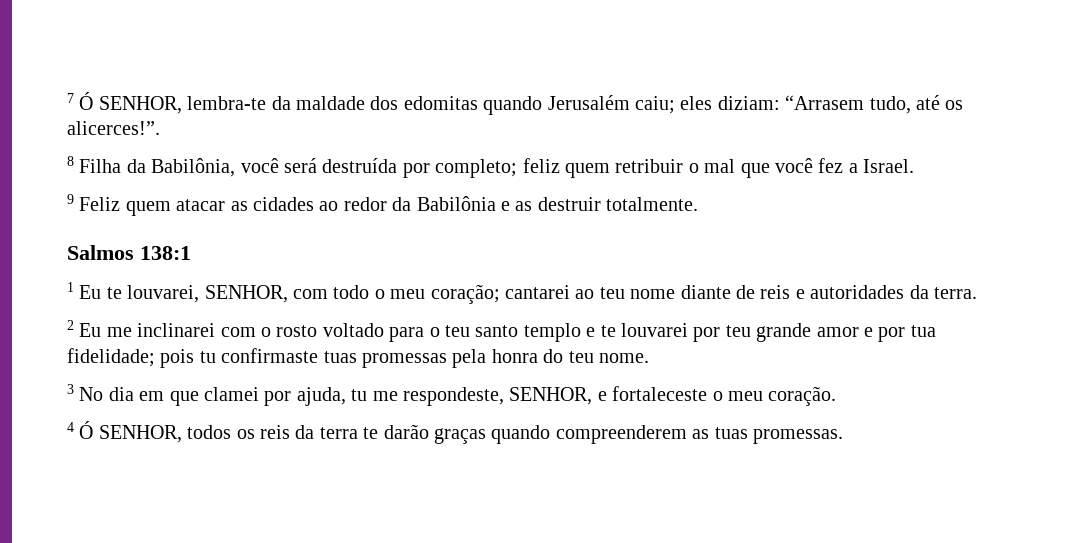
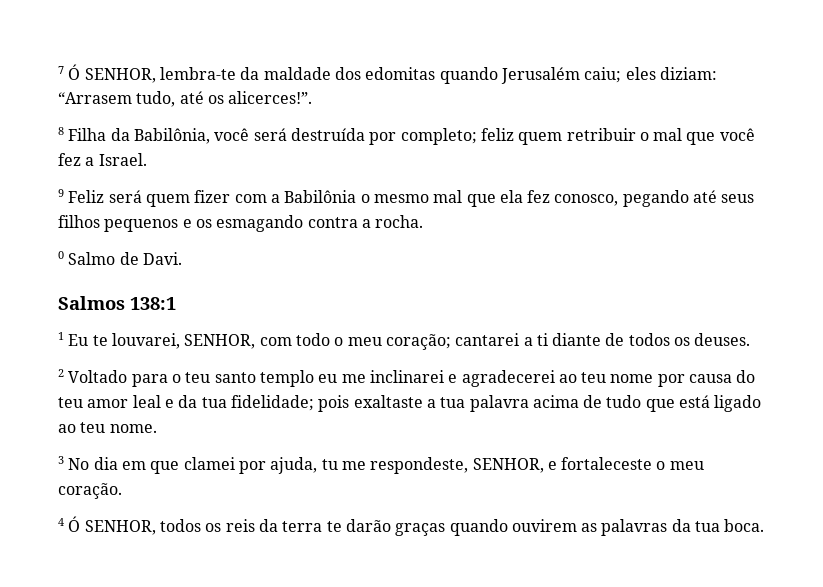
- 9 Feliz quem atacar as cidades ao redor da Babilônia e as destruir totalmente.
+ 9 Feliz será quem fizer com a Babilônia o mesmo mal que ela fez conosco, pegando até seus filhos pequenos e os esmagando contra a rocha.
+ 0 Salmo de Davi.
- 1 Eu te louvarei, SENHOR, com todo o meu coração; cantarei ao teu nome diante de reis e autoridades da terra.
- 2 Eu me inclinarei com o rosto voltado para o teu santo templo e te louvarei por teu grande amor e por tua fidelidade; pois tu confirmaste tuas promessas pela honra do teu nome.
+ 1 Eu te louvarei, SENHOR, com todo o meu coração; cantarei a ti diante de todos os deuses.
+ 2 Voltado para o teu santo templo eu me inclinarei e agradecerei ao teu nome por causa do teu amor leal e da tua fidelidade; pois exaltaste a tua palavra acima de tudo que está ligado ao teu nome.
- 4 Ó SENHOR, todos os reis da terra te darão graças quando compreenderem as tuas promessas.
+ 4 Ó SENHOR, todos os reis da terra te darão graças quando ouvirem as palavras da tua boca.

